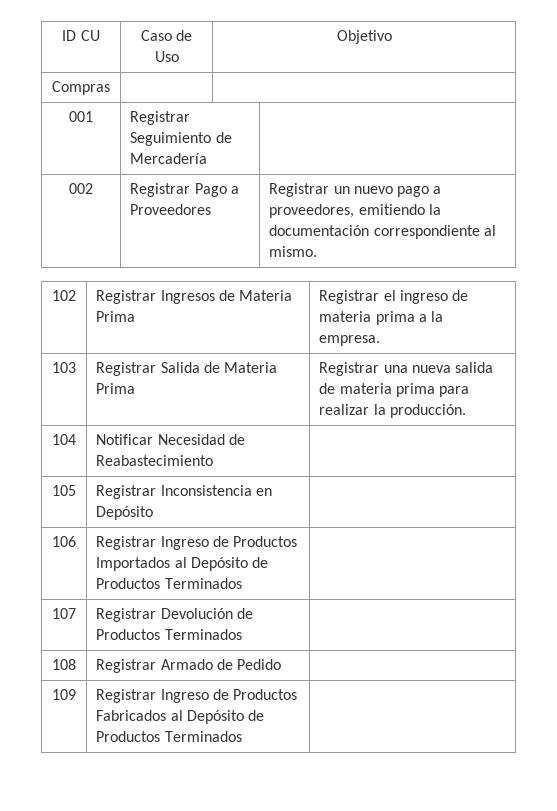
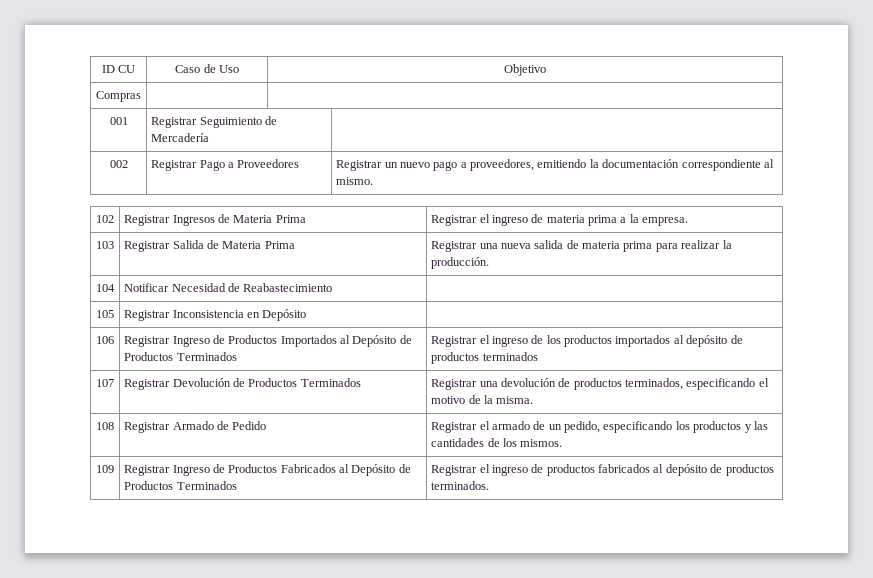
- 106 | Registrar Ingreso de Productos Importados al Depósito de Productos Terminados |
+ 106 | Registrar Ingreso de Productos Importados al Depósito de Productos Terminados | Registrar el ingreso de los productos importados al depósito de productos terminados
- 107 | Registrar Devolución de Productos Terminados |
+ 107 | Registrar Devolución de Productos Terminados | Registrar una devolución de productos terminados, especificando el motivo de la misma.
- 108 | Registrar Armado de Pedido |
+ 108 | Registrar Armado de Pedido | Registrar el armado de un pedido, especificando los productos y las cantidades de los mismos.
- 109 | Registrar Ingreso de Productos Fabricados al Depósito de Productos Terminados |
+ 109 | Registrar Ingreso de Productos Fabricados al Depósito de Productos Terminados | Registrar el ingreso de productos fabricados al depósito de productos terminados.

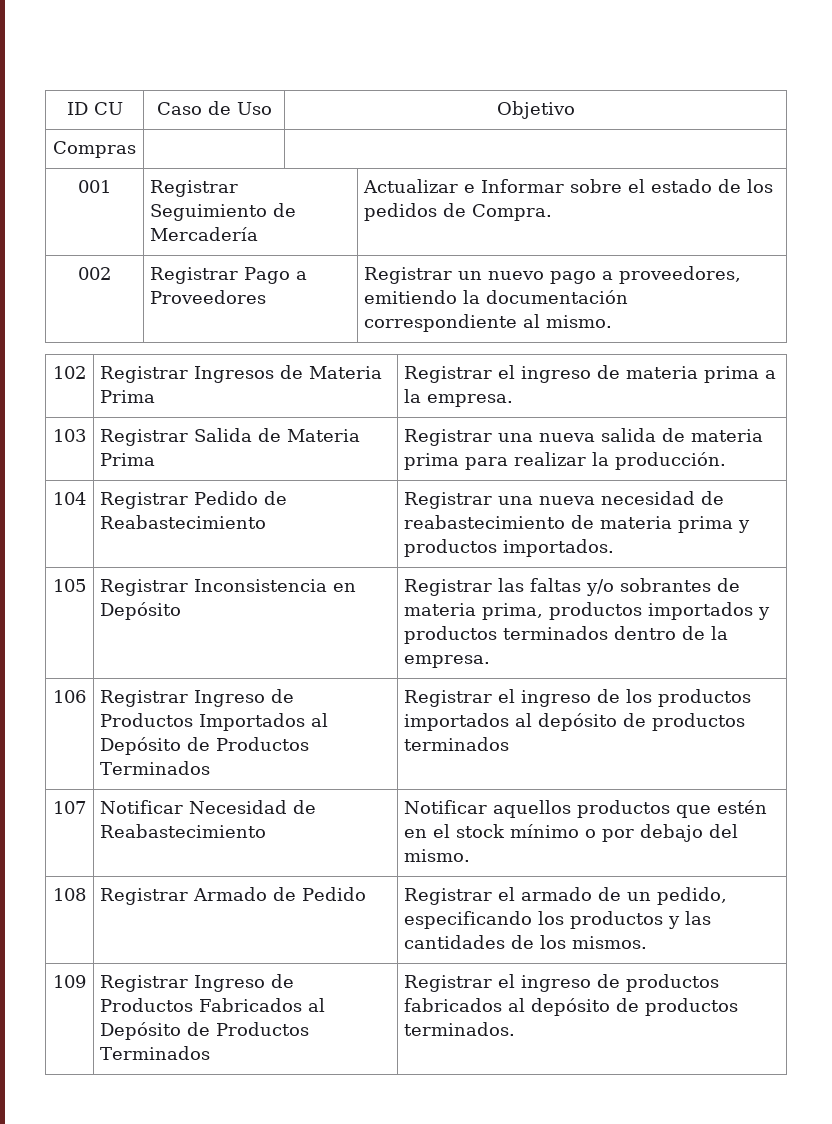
- 001 | Registrar Seguimiento de Mercadería |
+ 001 | Registrar Seguimiento de Mercadería | Actualizar e Informar sobre el estado de los pedidos de Compra.
- 104 | Notificar Necesidad de Reabastecimiento |
+ 104 | Registrar Pedido de Reabastecimiento | Registrar una nueva necesidad de reabastecimiento de materia prima y productos importados.
- 105 | Registrar Inconsistencia en Depósito |
+ 105 | Registrar Inconsistencia en Depósito | Registrar las faltas y/o sobrantes de materia prima, productos importados y productos terminados dentro de la empresa.
- 107 | Registrar Devolución de Productos Terminados | Registrar una devolución de productos terminados, especificando el motivo de la misma.
+ 107 | Notificar Necesidad de Reabastecimiento | Notificar aquellos productos que estén en el stock mínimo o por debajo del mismo.

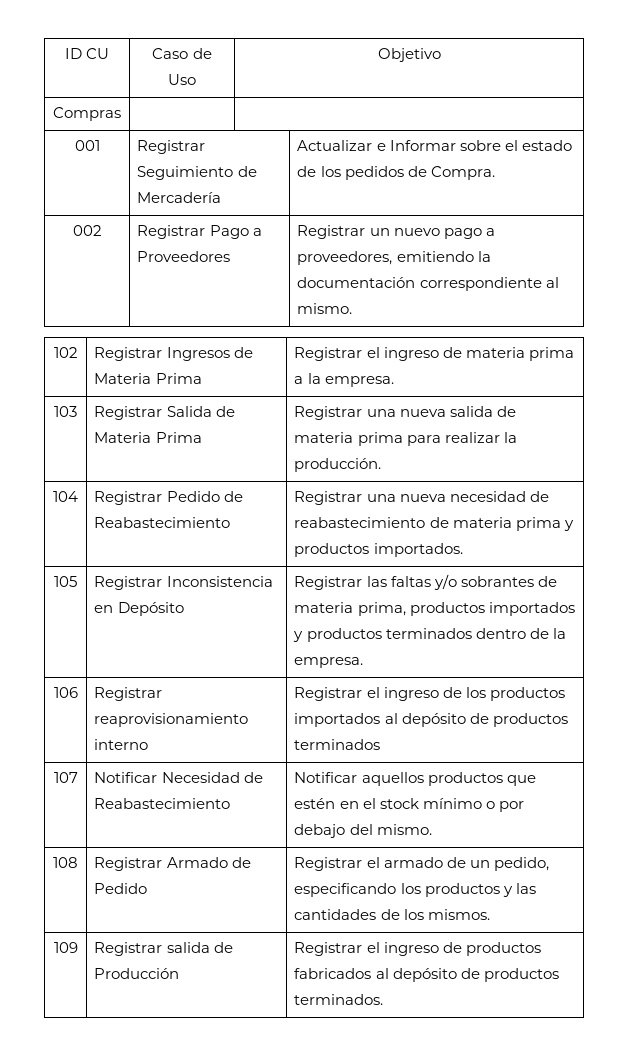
- 106 | Registrar Ingreso de Productos Importados al Depósito de Productos Terminados | Registrar el ingreso de los productos importados al depósito de productos terminados
+ 106 | Registrar reaprovisionamiento interno | Registrar el ingreso de los productos importados al depósito de productos terminados
- 109 | Registrar Ingreso de Productos Fabricados al Depósito de Productos Terminados | Registrar el ingreso de productos fabricados al depósito de productos terminados.
+ 109 | Registrar salida de Producción | Registrar el ingreso de productos fabricados al depósito de productos terminados.

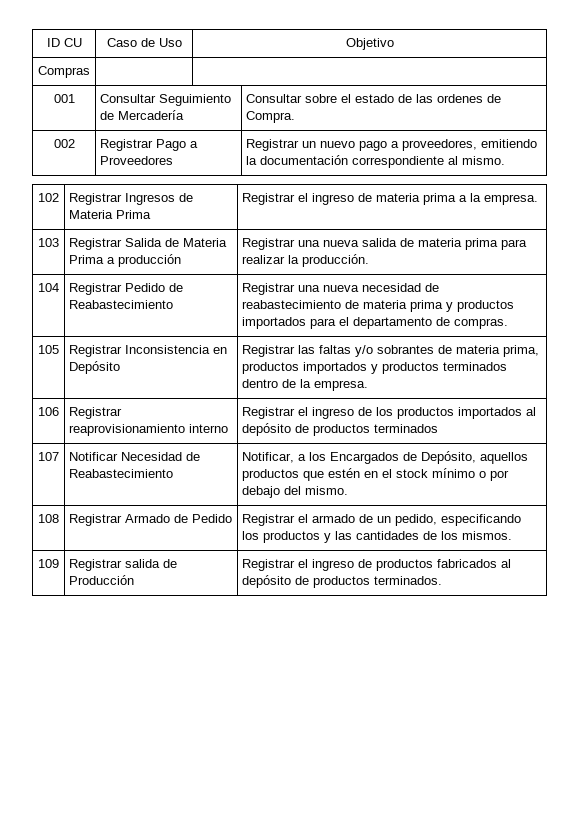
- 001 | Registrar Seguimiento de Mercadería | Actualizar e Informar sobre el estado de los pedidos de Compra.
+ 001 | Consultar Seguimiento de Mercadería | Consultar sobre el estado de las ordenes de Compra.
- 103 | Registrar Salida de Materia Prima | Registrar una nueva salida de materia prima para realizar la producción.
+ 103 | Registrar Salida de Materia Prima a producción | Registrar una nueva salida de materia prima para realizar la producción.
- 104 | Registrar Pedido de Reabastecimiento | Registrar una nueva necesidad de reabastecimiento de materia prima y productos importados.
+ 104 | Registrar Pedido de Reabastecimiento | Registrar una nueva necesidad de reabastecimiento de materia prima y productos importados para el departamento de compras.
- 107 | Notificar Necesidad de Reabastecimiento | Notificar aquellos productos que estén en el stock mínimo o por debajo del mismo.
+ 107 | Notificar Necesidad de Reabastecimiento | Notificar, a los Encargados de Depósito, aquellos productos que estén en el stock mínimo o por debajo del mismo.

